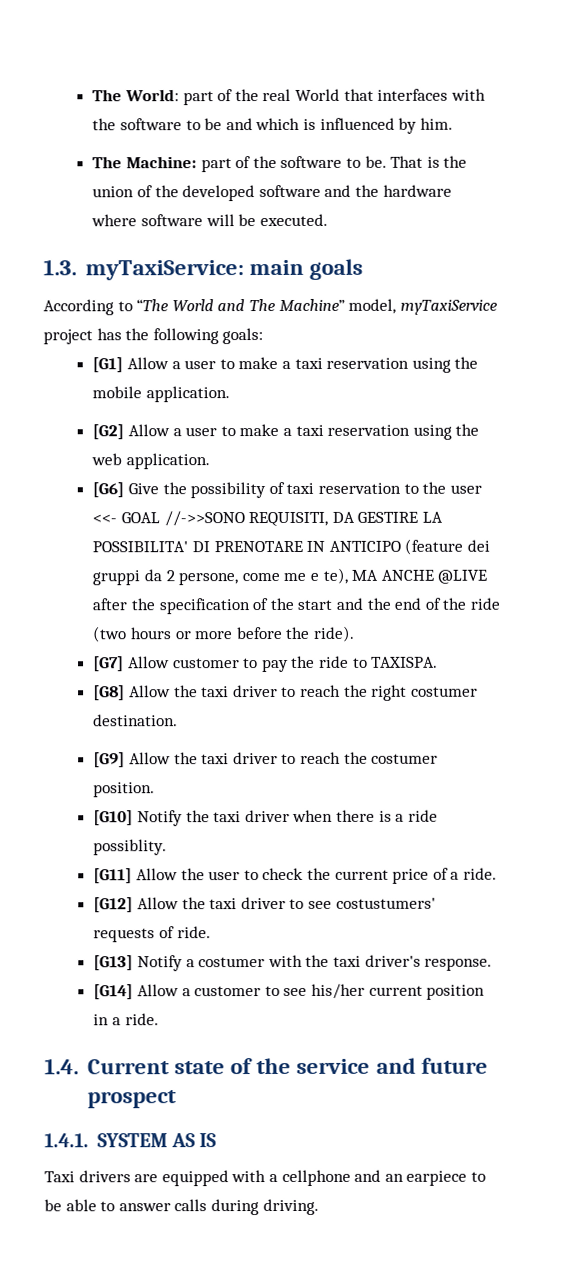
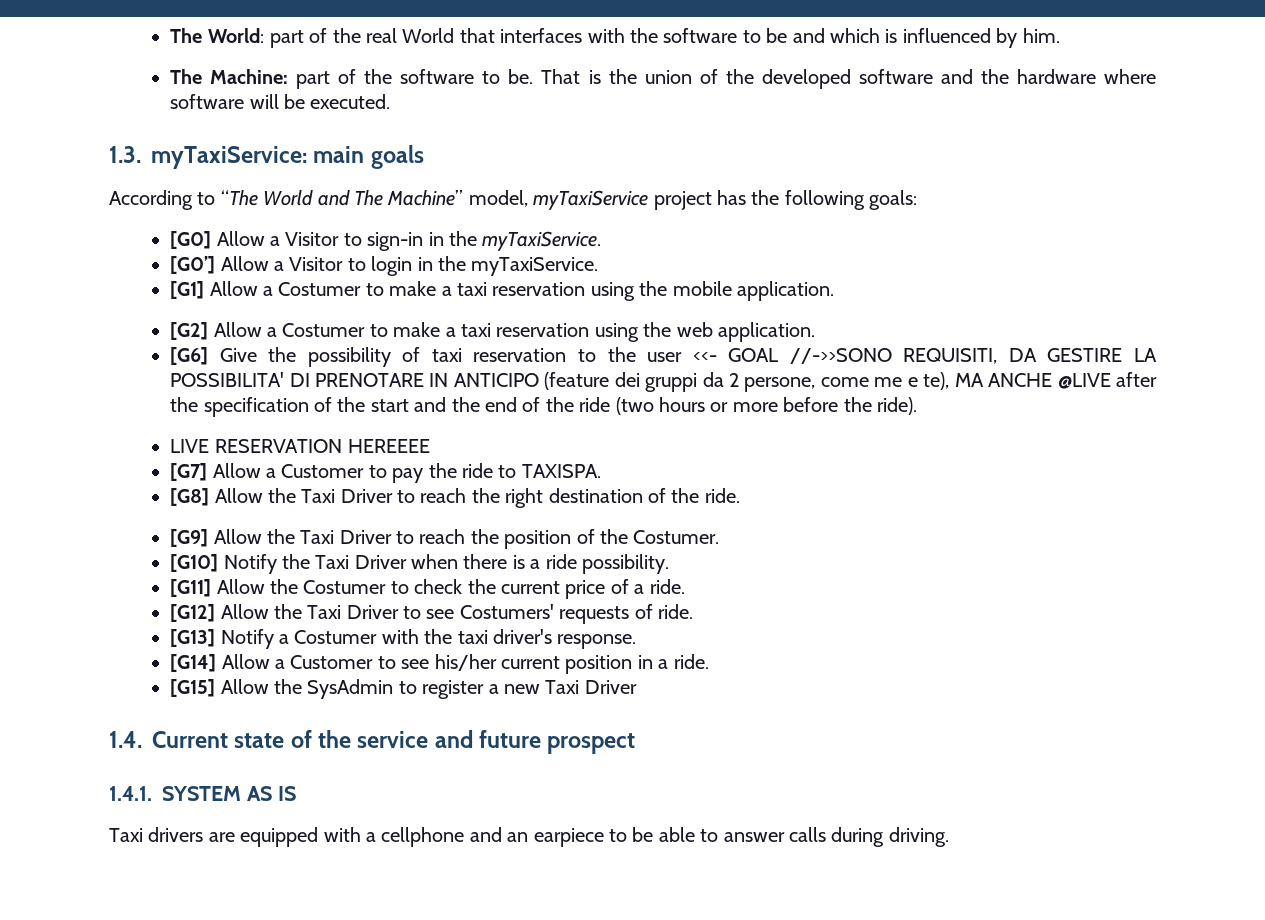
+ [G0] Allow a Visitor to sign-in in the myTaxiService.
+ [G0’] Allow a Visitor to login in the myTaxiService.
- [G1] Allow a user to make a taxi reservation using the mobile application.
+ [G1] Allow a Costumer to make a taxi reservation using the mobile application.
- [G2] Allow a user to make a taxi reservation using the web application.
+ [G2] Allow a Costumer to make a taxi reservation using the web application.
+ LIVE RESERVATION HEREEEE
- [G7] Allow customer to pay the ride to TAXISPA.
+ [G7] Allow a Customer to pay the ride to TAXISPA.
- [G8] Allow the taxi driver to reach the right costumer destination.
+ [G8] Allow the Taxi Driver to reach the right destination of the ride.
- [G9] Allow the taxi driver to reach the costumer position.
+ [G9] Allow the Taxi Driver to reach the position of the Costumer.
- [G10] Notify the taxi driver when there is a ride possiblity.
+ [G10] Notify the Taxi Driver when there is a ride possibility.
- [G11] Allow the user to check the current price of a ride.
+ [G11] Allow the Costumer to check the current price of a ride.
- [G12] Allow the taxi driver to see costustumers' requests of ride.
+ [G12] Allow the Taxi Driver to see Costumers' requests of ride.
- [G13] Notify a costumer with the taxi driver's response.
+ [G13] Notify a Costumer with the taxi driver's response.
- [G14] Allow a customer to see his/her current position in a ride.
+ [G14] Allow a Customer to see his/her current position in a ride.
+ [G15] Allow the SysAdmin to register a new Taxi Driver

